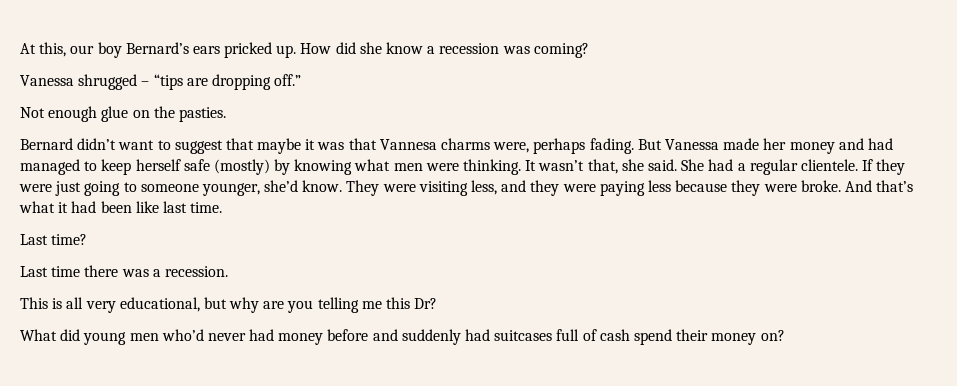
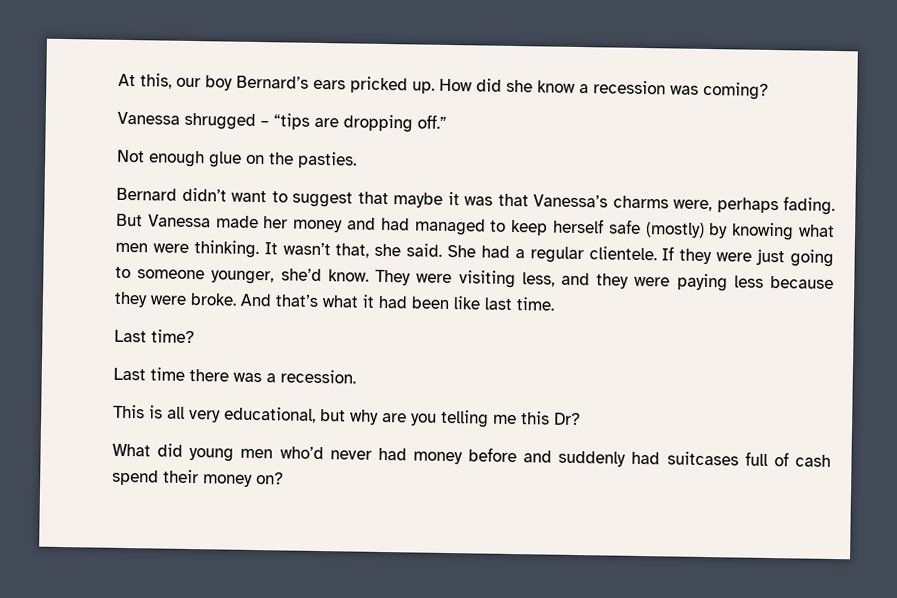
- Bernard didn’t want to suggest that maybe it was that Vannesa charms were, perhaps fading.
+ Bernard didn’t want to suggest that maybe it was that Vanessa’s charms were, perhaps fading.

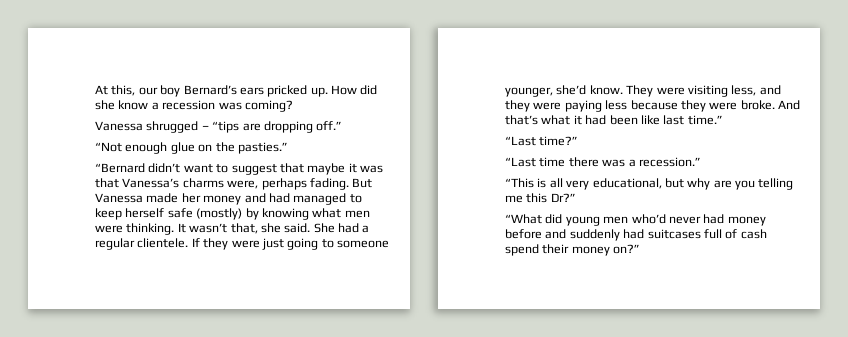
- Not enough glue on the pasties.
- Bernard didn’t want to suggest that maybe it was that Vanessa’s charms were, perhaps fading.
+ “Not enough glue on the pasties.”
+ “Bernard didn’t want to suggest that maybe it was that Vanessa’s charms were, perhaps fading.
- And that’s what it had been like last time.
- Last time?
- Last time there was a recession.
- This is all very educational, but why are you telling me this Dr?
- What did young men who’d never had money before and suddenly had suitcases full of cash spend their money on?
+ And that’s what it had been like last time.”
+ “Last time?”
+ “Last time there was a recession.”
+ “This is all very educational, but why are you telling me this Dr?”
+ “What did young men who’d never had money before and suddenly had suitcases full of cash spend their money on?”

